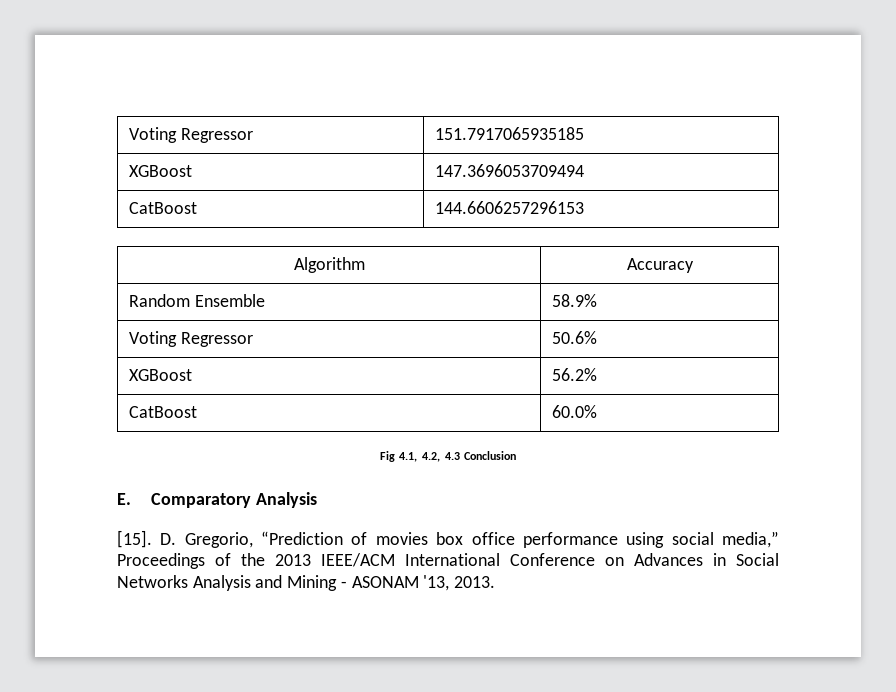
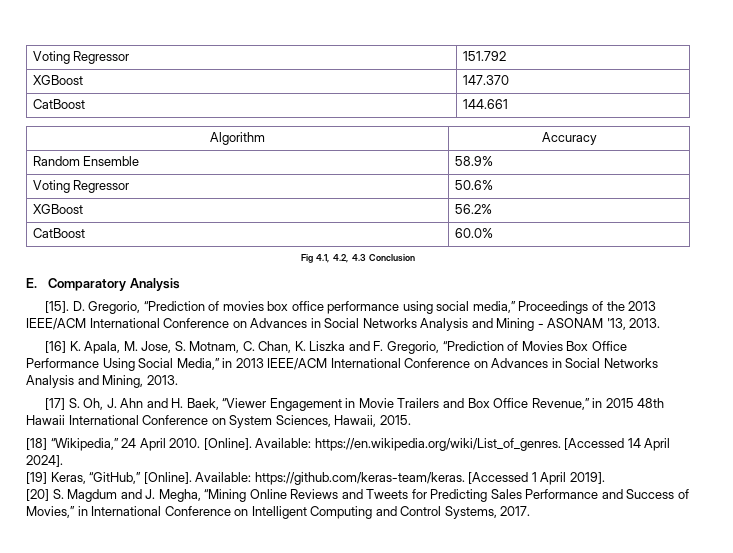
- Voting Regressor | 151.7917065935185
- XGBoost | 147.3696053709494
- CatBoost | 144.6606257296153
+ Voting Regressor | 151.792
+ XGBoost | 147.370
+ CatBoost | 144.661
+ [16] K. Apala, M. Jose, S. Motnam, C. Chan, K. Liszka and F. Gregorio, “Prediction of Movies Box Office Performance Using Social Media,” in 2013 IEEE/ACM International Conference on Advances in Social Networks Analysis and Mining, 2013.
+ [17] S. Oh, J. Ahn and H. Baek, “Viewer Engagement in Movie Trailers and Box Office Revenue,” in 2015 48th Hawaii International Conference on System Sciences, Hawaii, 2015.
+ [18] “Wikipedia,” 24 April 2010. [Online]. Available: https://en.wikipedia.org/wiki/List_of_genres. [Accessed 14 April 2024].
+ [19] Keras, “GitHub,” [Online]. Available: https://github.com/keras-team/keras. [Accessed 1 April 2019].
+ [20] S. Magdum and J. Megha, “Mining Online Reviews and Tweets for Predicting Sales Performance and Success of Movies,” in International Conference on Intelligent Computing and Control Systems, 2017.

